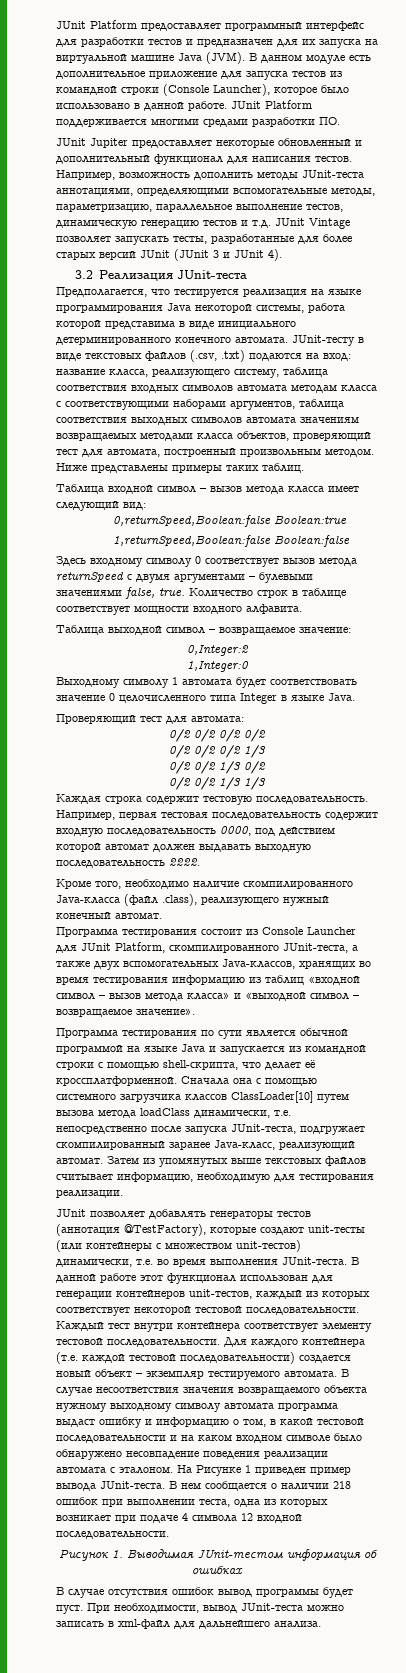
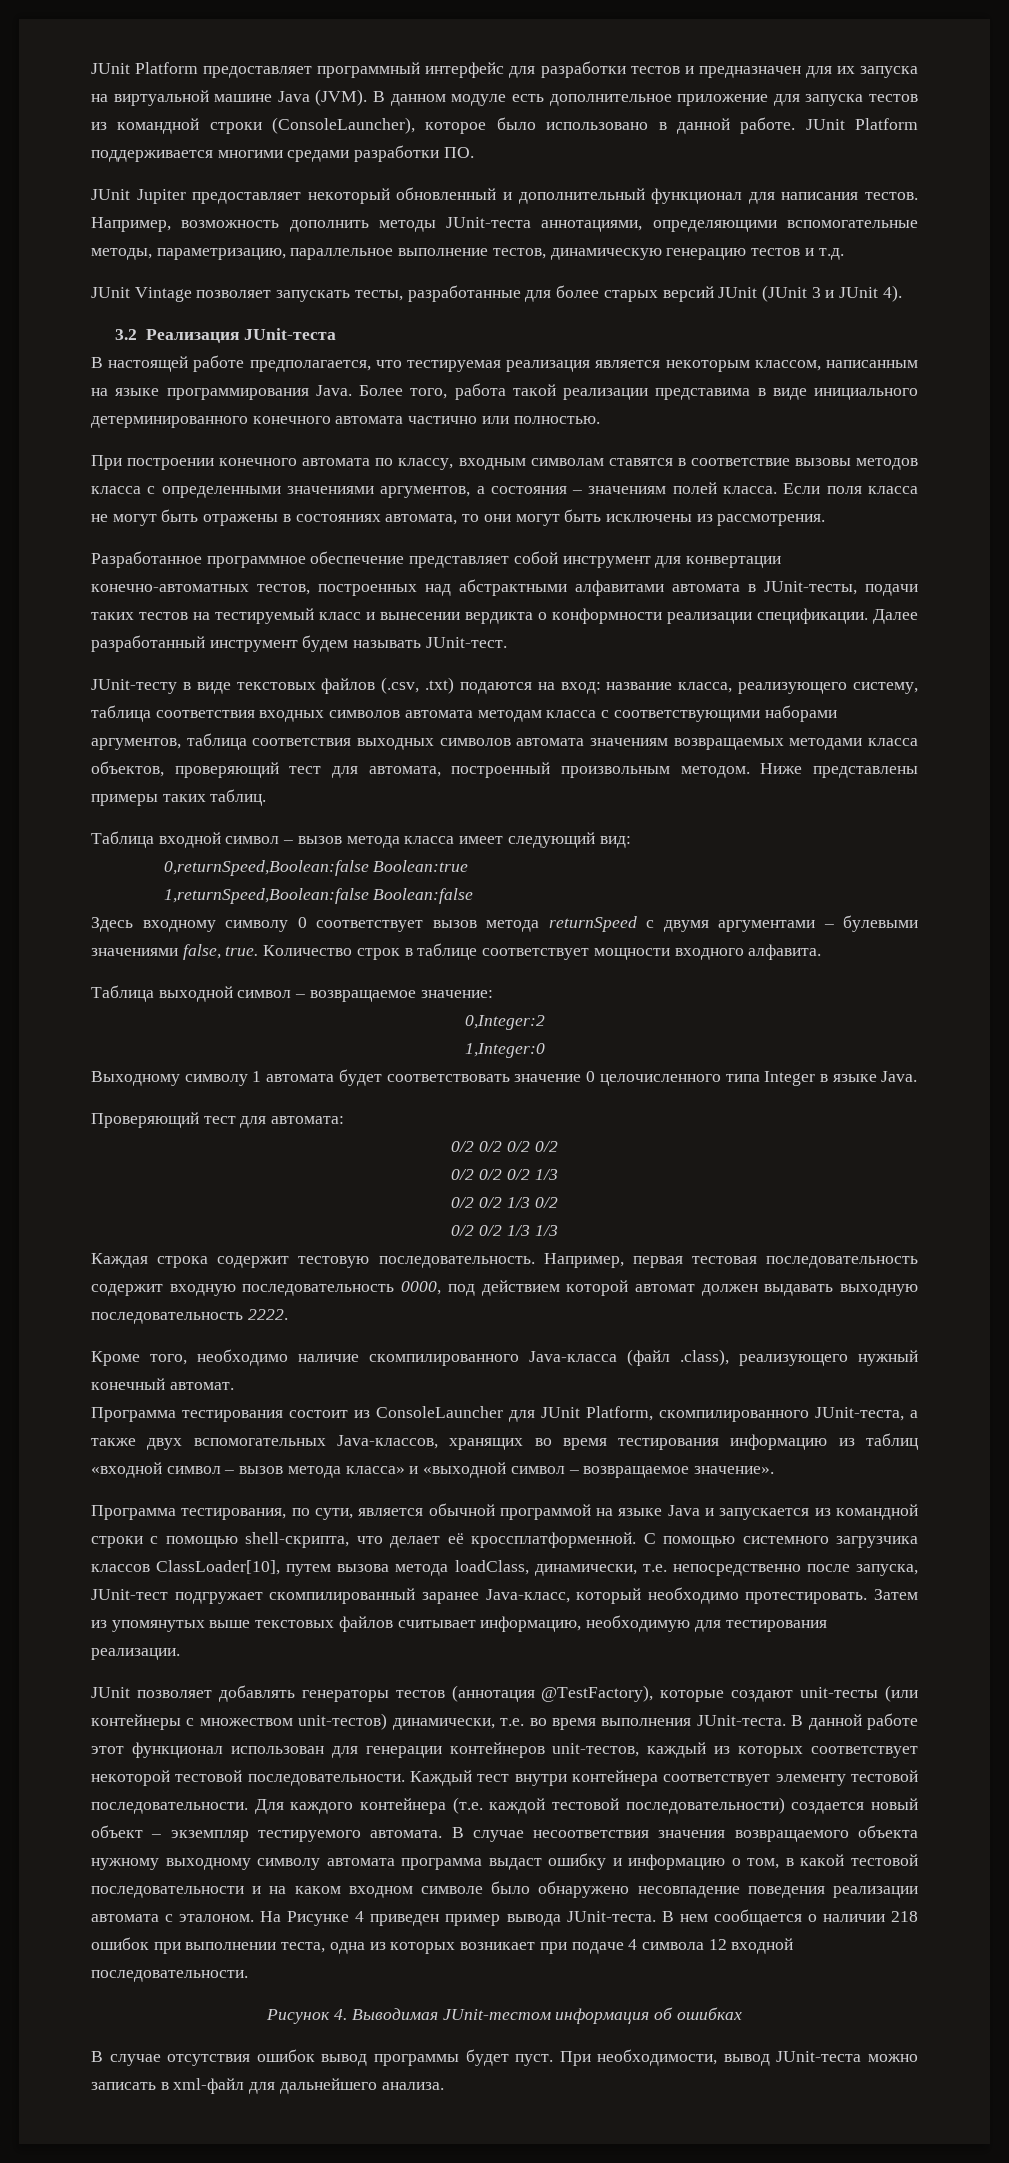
- В данном модуле есть дополнительное приложение для запуска тестов из командной строки (Console Launcher), которое было использовано в данной работе.
+ В данном модуле есть дополнительное приложение для запуска тестов из командной строки (ConsoleLauncher), которое было использовано в данной работе.
- JUnit Jupiter предоставляет некоторые обновленный и дополнительный функционал для написания тестов.
+ JUnit Jupiter предоставляет некоторый обновленный и дополнительный функционал для написания тестов.
- Например, возможность дополнить методы JUnit-теста аннотациями, определяющими вспомогательные методы, параметризацию, параллельное выполнение тестов, динамическую генерацию тестов и т.д. JUnit Vintage позволяет запускать тесты, разработанные для более старых версий JUnit (JUnit 3 и JUnit 4).
+ Например, возможность дополнить методы JUnit-теста аннотациями, определяющими вспомогательные методы, параметризацию, параллельное выполнение тестов, динамическую генерацию тестов и т.д.
+ JUnit Vintage позволяет запускать тесты, разработанные для более старых версий JUnit (JUnit 3 и JUnit 4).
- Предполагается, что тестируется реализация на языке программирования Java некоторой системы, работа которой представима в виде инициального детерминированного конечного автомата. JUnit-тесту в виде текстовых файлов (.csv, .txt) подаются на вход: название класса, реализующего систему, таблица соответствия входных символов автомата методам класса с соответствующими наборами аргументов, таблица соответствия выходных символов автомата значениям возвращаемых методами класса объектов, проверяющий тест для автомата, построенный произвольным методом.
+ В настоящей работе предполагается, что тестируемая реализация является некоторым классом, написанным на языке программирования Java. Более того, работа такой реализации представима в виде инициального детерминированного конечного автомата частично или полностью.
+ При построении конечного автомата по классу, входным символам ставятся в соответствие вызовы методов класса с определенными значениями аргументов, а состояния – значениям полей класса. Если поля класса не могут быть отражены в состояниях автомата, то они могут быть исключены из рассмотрения.
+ Разработанное программное обеспечение представляет собой инструмент для конвертации конечно-автоматных тестов, построенных над абстрактными алфавитами автомата в JUnit-тесты, подачи таких тестов на тестируемый класс и вынесении вердикта о конформности реализации спецификации. Далее разработанный инструмент будем называть JUnit-тест.
+ JUnit-тесту в виде текстовых файлов (.csv, .txt) подаются на вход: название класса, реализующего систему, таблица соответствия входных символов автомата методам класса с соответствующими наборами аргументов, таблица соответствия выходных символов автомата значениям возвращаемых методами класса объектов, проверяющий тест для автомата, построенный произвольным методом.
- Программа тестирования состоит из Console Launcher для JUnit Platform, скомпилированного JUnit-теста, а также двух вспомогательных Java-классов, хранящих во время тестирования информацию из таблиц «входной символ – вызов метода класса» и «выходной символ – возвращаемое значение».
+ Программа тестирования состоит из ConsoleLauncher для JUnit Platform, скомпилированного JUnit-теста, а также двух вспомогательных Java-классов, хранящих во время тестирования информацию из таблиц «входной символ – вызов метода класса» и «выходной символ – возвращаемое значение».
- Программа тестирования по сути является обычной программой на языке Java и запускается из командной строки с помощью shell-скрипта, что делает её кроссплатформенной.
+ Программа тестирования, по сути, является обычной программой на языке Java и запускается из командной строки с помощью shell-скрипта, что делает её кроссплатформенной.
- Сначала она с помощью системного загрузчика классов ClassLoader[10] путем вызова метода loadClass динамически, т.е. непосредственно после запуска JUnit-теста, подгружает скомпилированный заранее Java-класс, реализующий автомат.
+ С помощью системного загрузчика классов ClassLoader[10], путем вызова метода loadClass, динамически, т.е. непосредственно после запуска, JUnit-тест подгружает скомпилированный заранее Java-класс, который необходимо протестировать.
- На Рисунке 1 приведен пример вывода JUnit-теста.
+ На Рисунке 4 приведен пример вывода JUnit-теста.
- Рисунок 1. Выводимая JUnit-тестом информация об ошибках
+ Рисунок 4. Выводимая JUnit-тестом информация об ошибках

